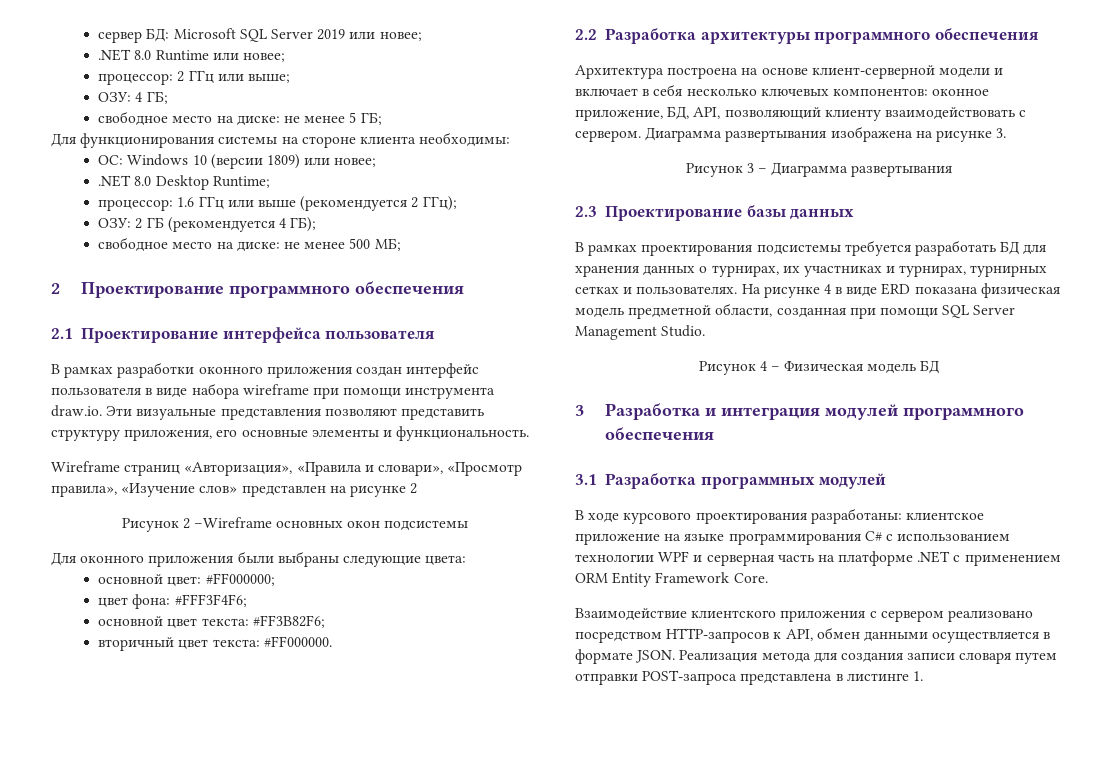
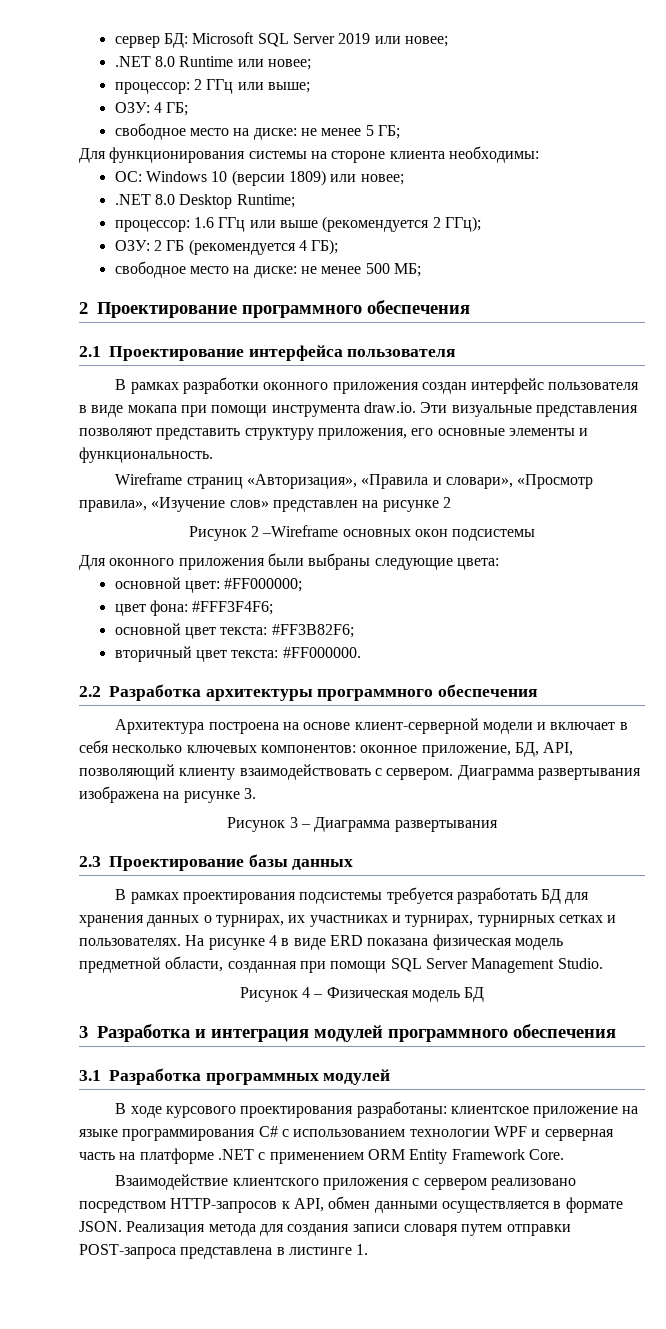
- В рамках разработки оконного приложения создан интерфейс пользователя в виде набора wireframe при помощи инструмента draw.io. Эти визуальные представления позволяют представить структуру приложения, его основные элементы и функциональность.
+ В рамках разработки оконного приложения создан интерфейс пользователя в виде мокапа при помощи инструмента draw.io. Эти визуальные представления позволяют представить структуру приложения, его основные элементы и функциональность.

